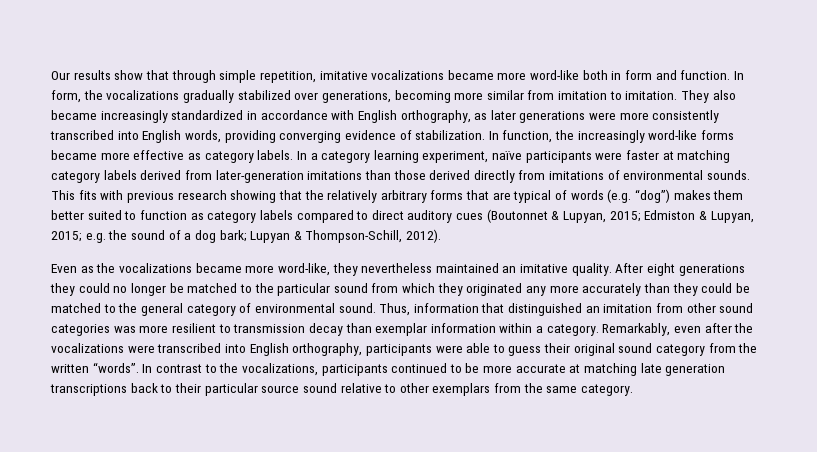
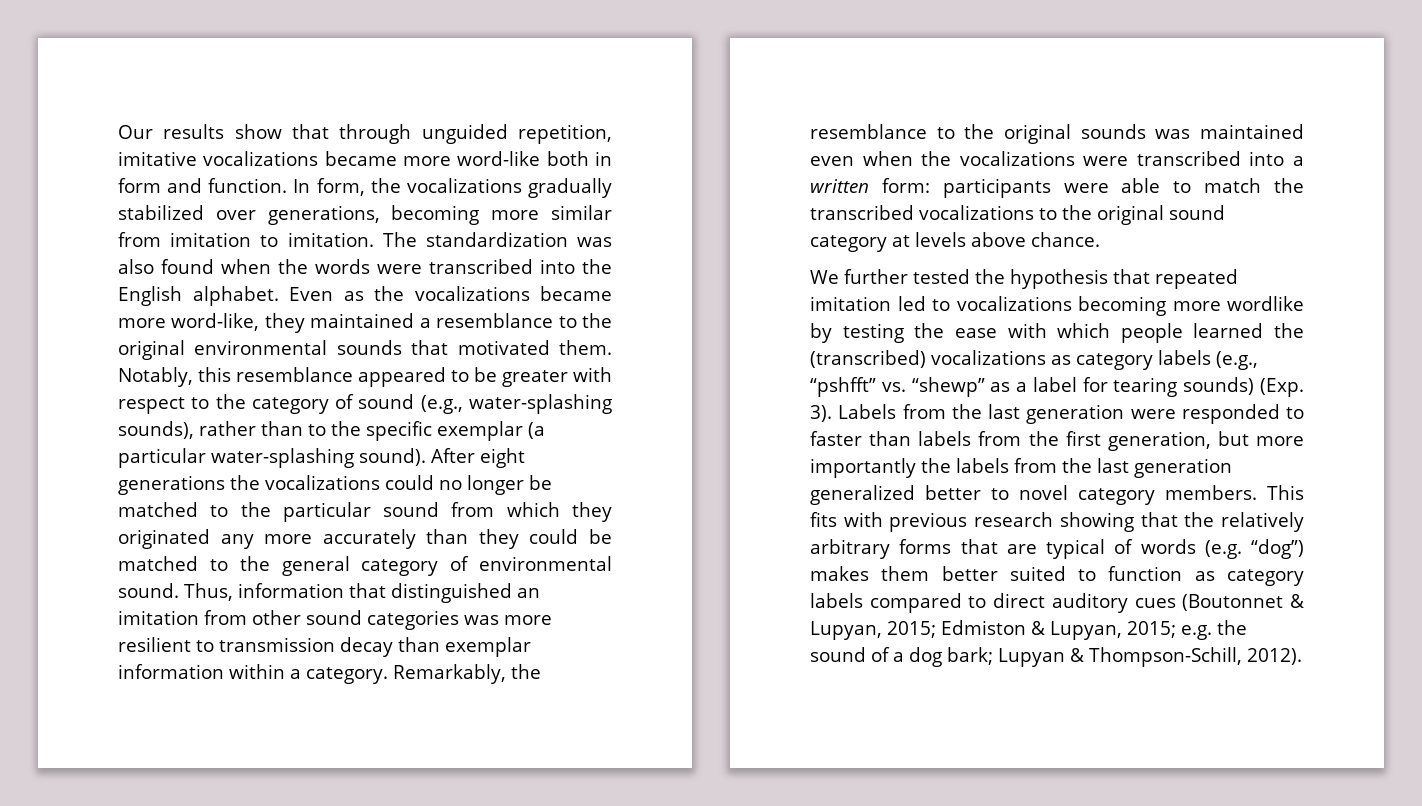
- Our results show that through simple repetition, imitative vocalizations became more word-like both in form and function.
+ Our results show that through unguided repetition, imitative vocalizations became more word-like both in form and function.
- They also became increasingly standardized in accordance with English orthography, as later generations were more consistently transcribed into English words, providing converging evidence of stabilization. In function, the increasingly word-like forms became more effective as category labels. In a category learning experiment, naïve participants were faster at matching category labels derived from later-generation imitations than those derived directly from imitations of environmental sounds.
+ The standardization was also found when the words were transcribed into the English alphabet. Even as the vocalizations became more word-like, they maintained a resemblance to the original environmental sounds that motivated them. Notably, this resemblance appeared to be greater with respect to the category of sound (e.g., water-splashing sounds), rather than to the specific exemplar (a particular water-splashing sound). After eight generations the vocalizations could no longer be matched to the particular sound from which they originated any more accurately than they could be matched to the general category of environmental sound. Thus, information that distinguished an imitation from other sound categories was more resilient to transmission decay than exemplar information within a category. Remarkably, the resemblance to the original sounds was maintained even when the vocalizations were transcribed into a written form: participants were able to match the transcribed vocalizations to the original sound category at levels above chance.
+ We further tested the hypothesis that repeated imitation led to vocalizations becoming more wordlike by testing the ease with which people learned the (transcribed) vocalizations as category labels (e.g., “pshfft” vs. “shewp” as a label for tearing sounds) (Exp. 3). Labels from the last generation were responded to faster than labels from the first generation, but more importantly the labels from the last generation generalized better to novel category members.
- Even as the vocalizations became more word-like, they nevertheless maintained an imitative quality. After eight generations they could no longer be matched to the particular sound from which they originated any more accurately than they could be matched to the general category of environmental sound. Thus, information that distinguished an imitation from other sound categories was more resilient to transmission decay than exemplar information within a category. Remarkably, even after the vocalizations were transcribed into English orthography, participants were able to guess their original sound category from the written “words”. In contrast to the vocalizations, participants continued to be more accurate at matching late generation transcriptions back to their particular source sound relative to other exemplars from the same category.

